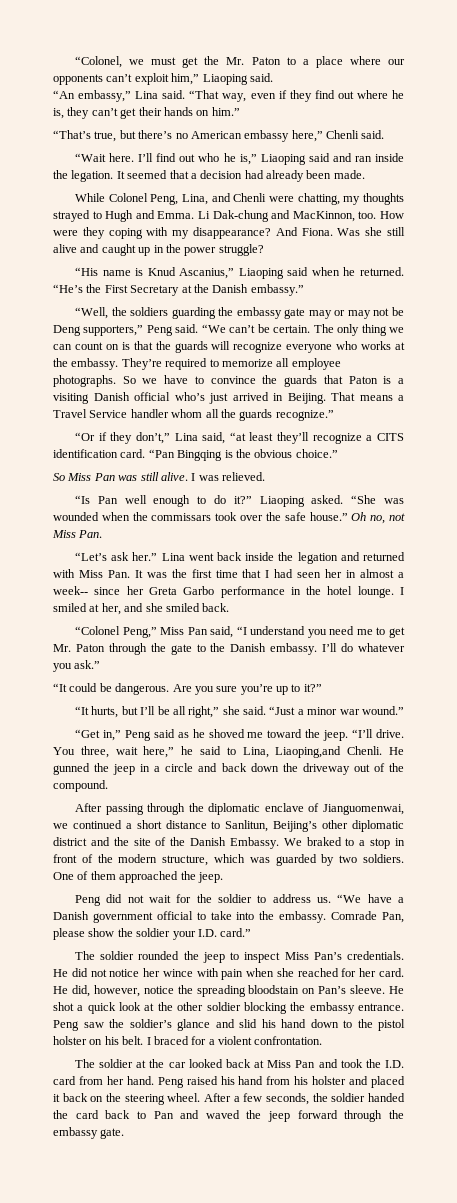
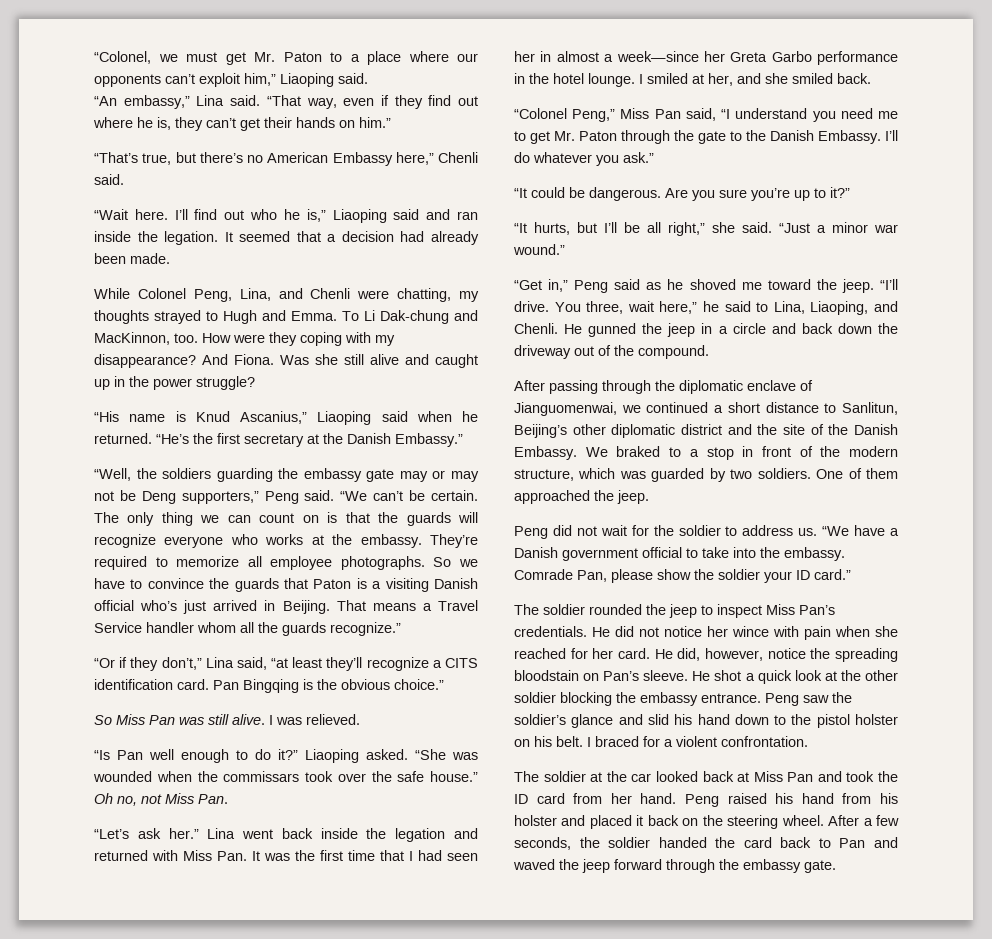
- “Colonel, we must get the Mr. Paton to a place where our opponents can’t exploit him,” Liaoping said.
+ “Colonel, we must get Mr. Paton to a place where our opponents can’t exploit him,” Liaoping said.
- “That’s true, but there’s no American embassy here,” Chenli said.
+ “That’s true, but there’s no American Embassy here,” Chenli said.
- Li Dak-chung and MacKinnon, too.
+ To Li Dak-chung and MacKinnon, too.
- “He’s the First Secretary at the Danish embassy.”
+ “He’s the first secretary at the Danish Embassy.”
- “Pan Bingqing is the obvious choice.”
+ Pan Bingqing is the obvious choice.”
- Lina went back inside the legation and returned with Miss Pan. It was the first time that I had seen her in almost a week-- since her Greta Garbo performance in the hotel lounge.
+ Lina went back inside the legation and returned with Miss Pan. It was the first time that I had seen her in almost a week—since her Greta Garbo performance in the hotel lounge.
- “Colonel Peng,” Miss Pan said, “I understand you need me to get Mr. Paton through the gate to the Danish embassy.
+ “Colonel Peng,” Miss Pan said, “I understand you need me to get Mr. Paton through the gate to the Danish Embassy.
- You three, wait here,” he said to Lina, Liaoping,and Chenli.
+ You three, wait here,” he said to Lina, Liaoping, and Chenli.
- Comrade Pan, please show the soldier your I.D. card.”
+ Comrade Pan, please show the soldier your ID card.”
- The soldier at the car looked back at Miss Pan and took the I.D. card from her hand.
+ The soldier at the car looked back at Miss Pan and took the ID card from her hand.

